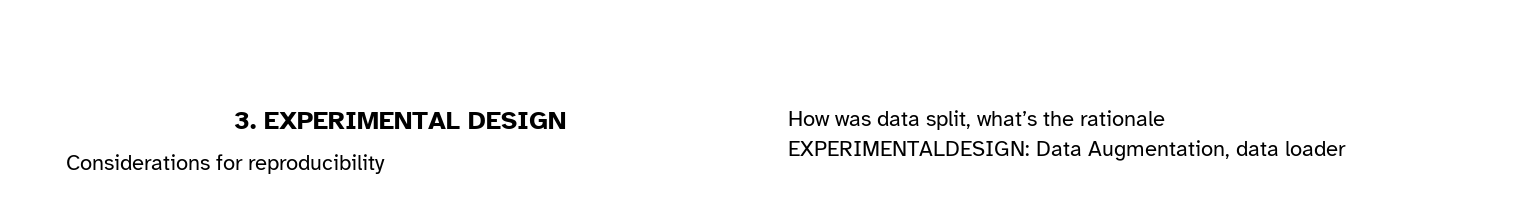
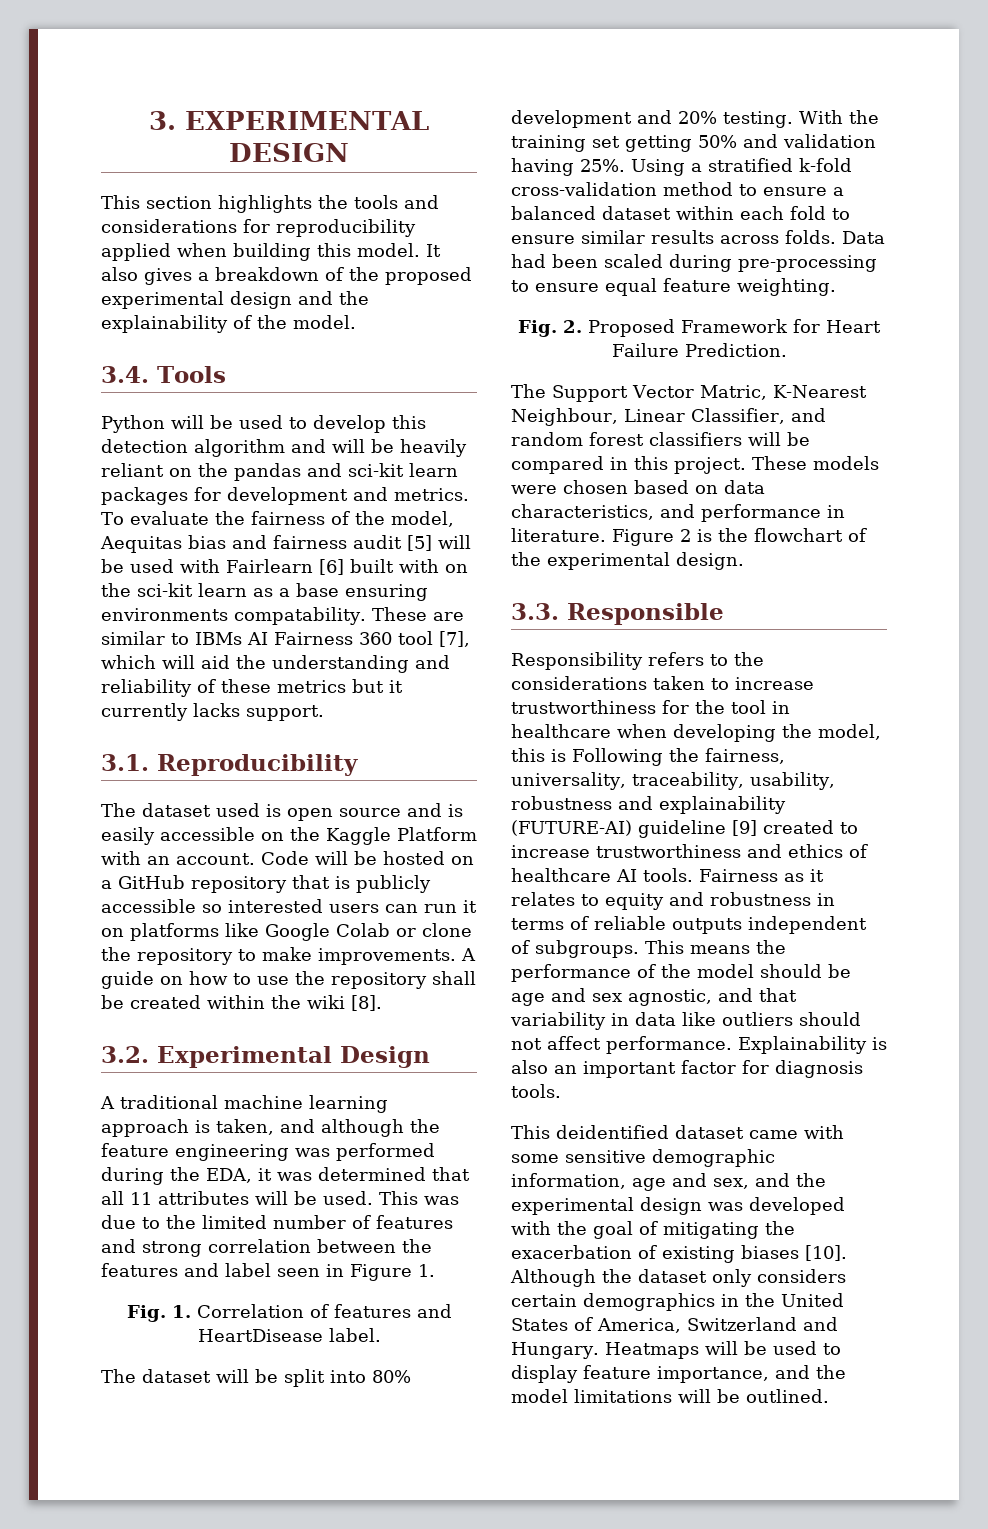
- Considerations for reproducibility
- How was data split, what’s the rationale
- EXPERIMENTALDESIGN: Data Augmentation, data loader
+ This section highlights the tools and considerations for reproducibility applied when building this model. It also gives a breakdown of the proposed experimental design and the explainability of the model.
+ 3.4. Tools
+ Python will be used to develop this detection algorithm and will be heavily reliant on the pandas and sci-kit learn packages for development and metrics. To evaluate the fairness of the model, Aequitas bias and fairness audit [5] will be used with Fairlearn [6] built with on the sci-kit learn as a base ensuring environments compatability. These are similar to IBMs AI Fairness 360 tool [7], which will aid the understanding and reliability of these metrics but it currently lacks support.
+ 3.1. Reproducibility
+ The dataset used is open source and is easily accessible on the Kaggle Platform with an account. Code will be hosted on a GitHub repository that is publicly accessible so interested users can run it on platforms like Google Colab or clone the repository to make improvements. A guide on how to use the repository shall be created within the wiki [8].
+ 3.2. Experimental Design
+ A traditional machine learning approach is taken, and although the feature engineering was performed during the EDA, it was determined that all 11 attributes will be used. This was due to the limited number of features and strong correlation between the features and label seen in Figure 1.
+ Fig. 1. Correlation of features and HeartDisease label.
+ The dataset will be split into 80% development and 20% testing. With the training set getting 50% and validation having 25%. Using a stratified k-fold cross-validation method to ensure a balanced dataset within each fold to ensure similar results across folds. Data had been scaled during pre-processing to ensure equal feature weighting.
+ Fig. 2. Proposed Framework for Heart Failure Prediction.
+ The Support Vector Matric, K-Nearest Neighbour, Linear Classifier, and random forest classifiers will be compared in this project. These models were chosen based on data characteristics, and performance in literature. Figure 2 is the flowchart of the experimental design.
+ 3.3. Responsible
+ Responsibility refers to the considerations taken to increase trustworthiness for the tool in healthcare when developing the model, this is Following the fairness, universality, traceability, usability, robustness and explainability (FUTURE-AI) guideline [9] created to increase trustworthiness and ethics of healthcare AI tools. Fairness as it relates to equity and robustness in terms of reliable outputs independent of subgroups. This means the performance of the model should be age and sex agnostic, and that variability in data like outliers should not affect performance. Explainability is also an important factor for diagnosis tools.
+ This deidentified dataset came with some sensitive demographic information, age and sex, and the experimental design was developed with the goal of mitigating the exacerbation of existing biases [10]. Although the dataset only considers certain demographics in the United States of America, Switzerland and Hungary. Heatmaps will be used to display feature importance, and the model limitations will be outlined.

